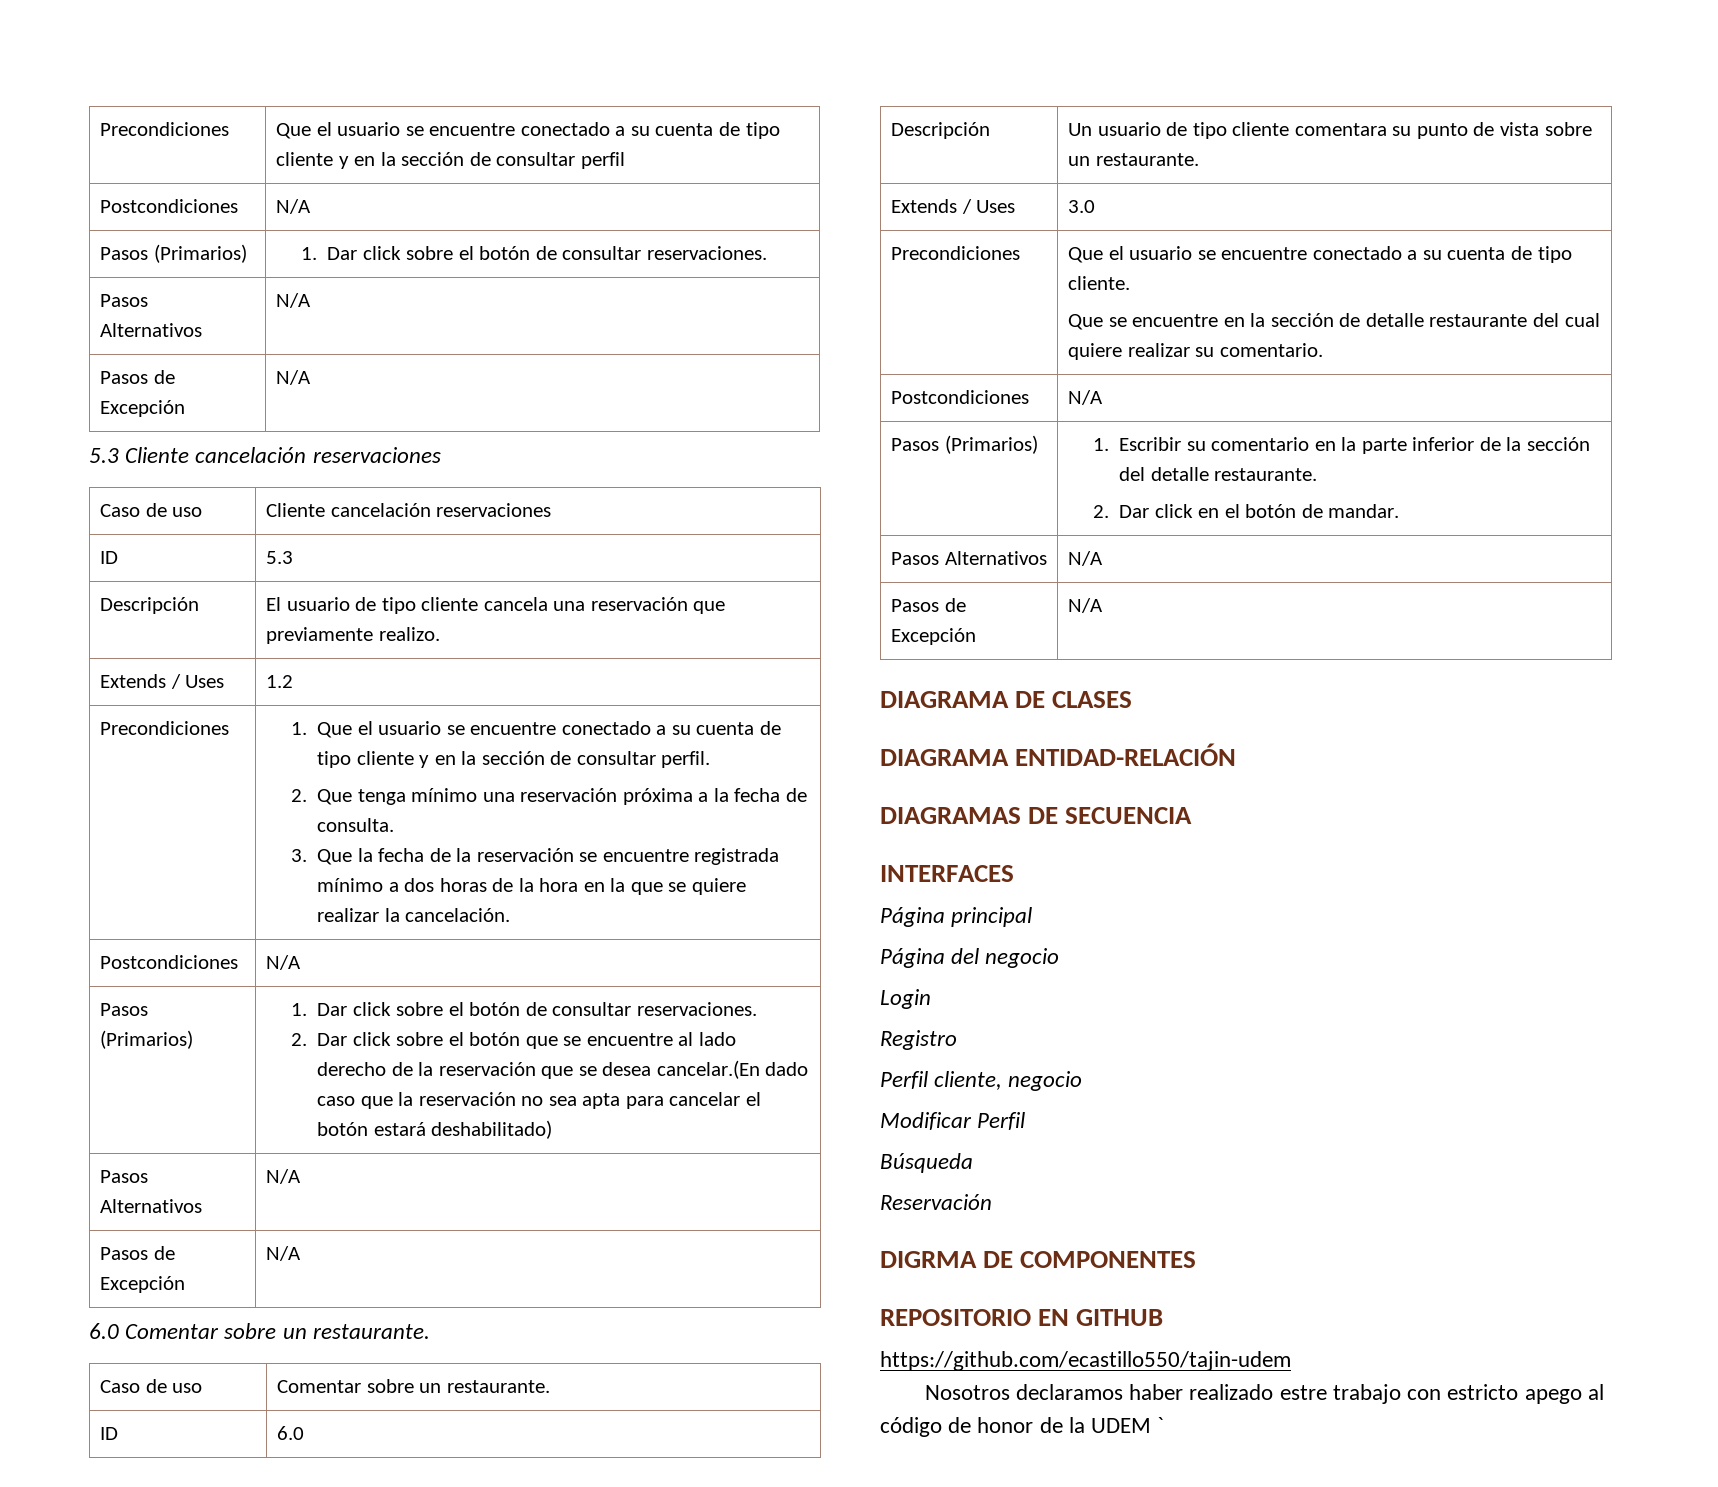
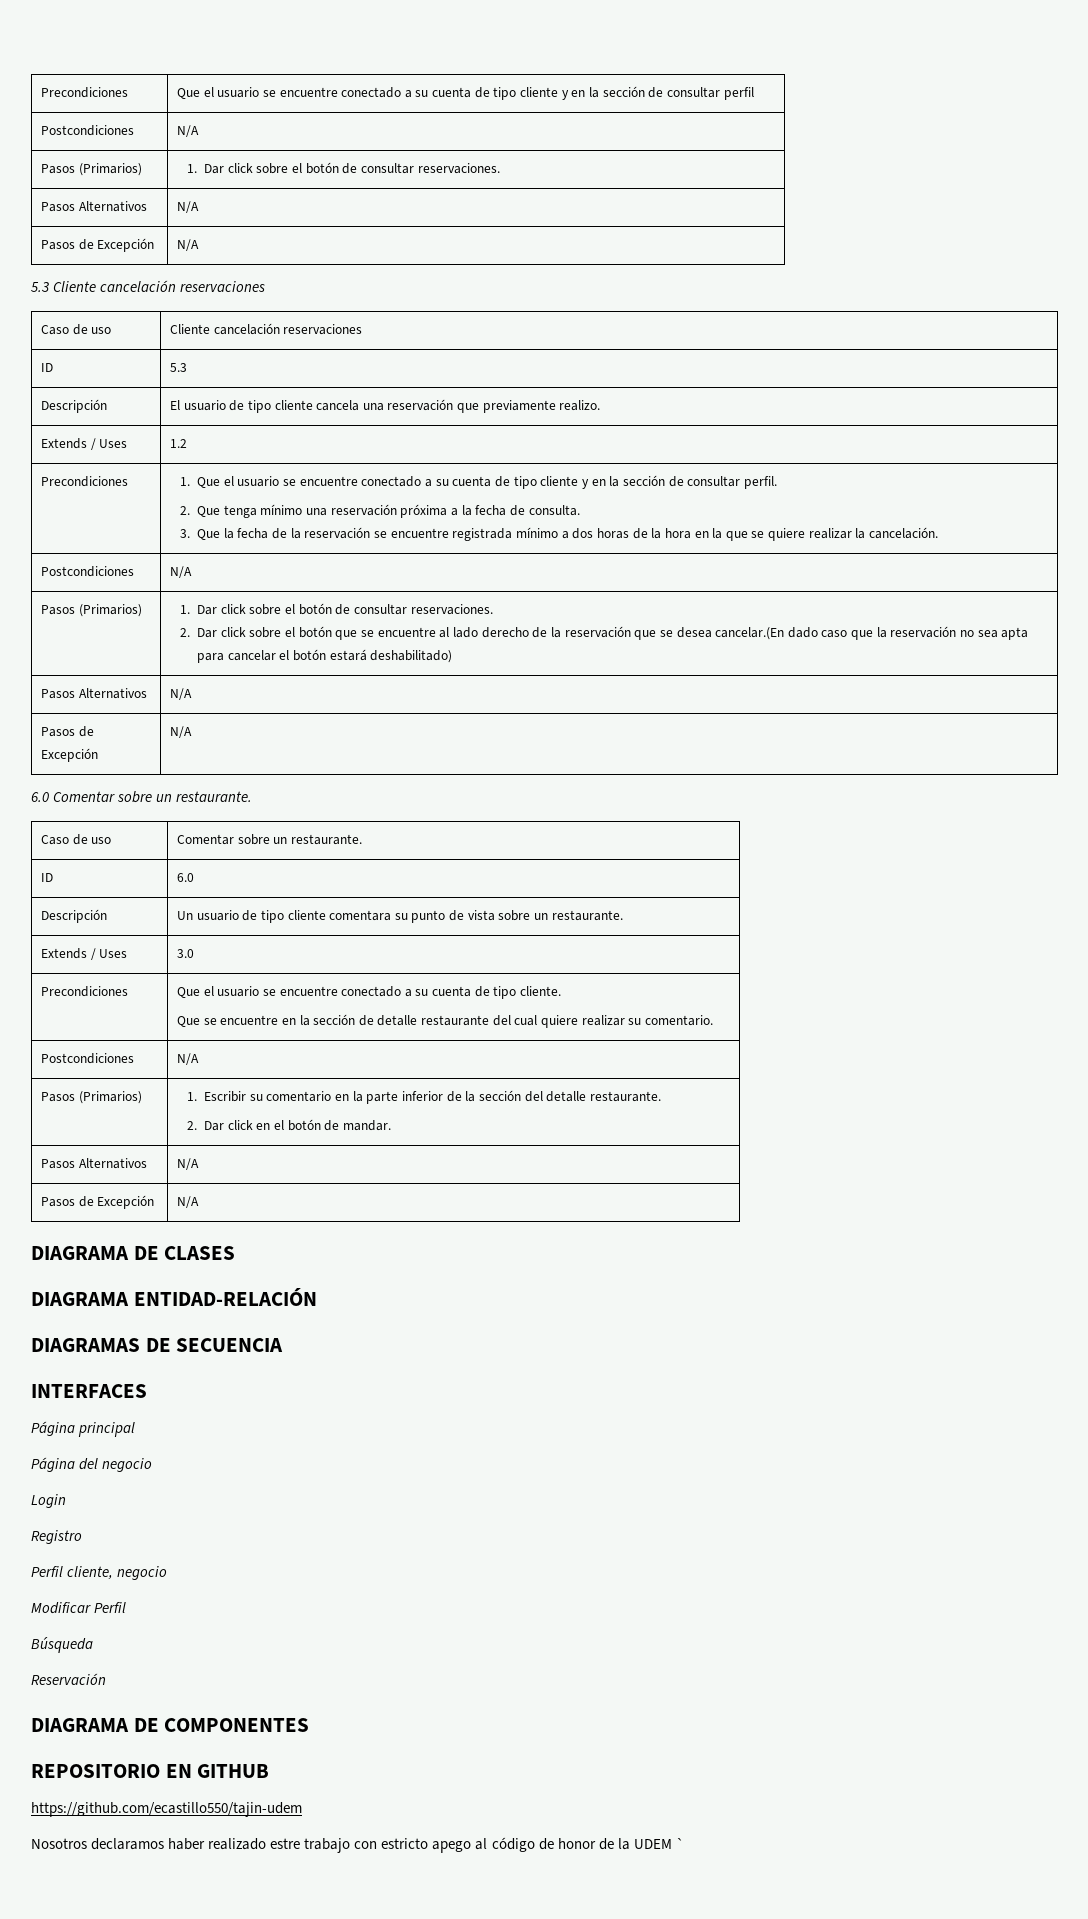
- DIGRMA DE COMPONENTES
+ DIAGRAMA DE COMPONENTES

